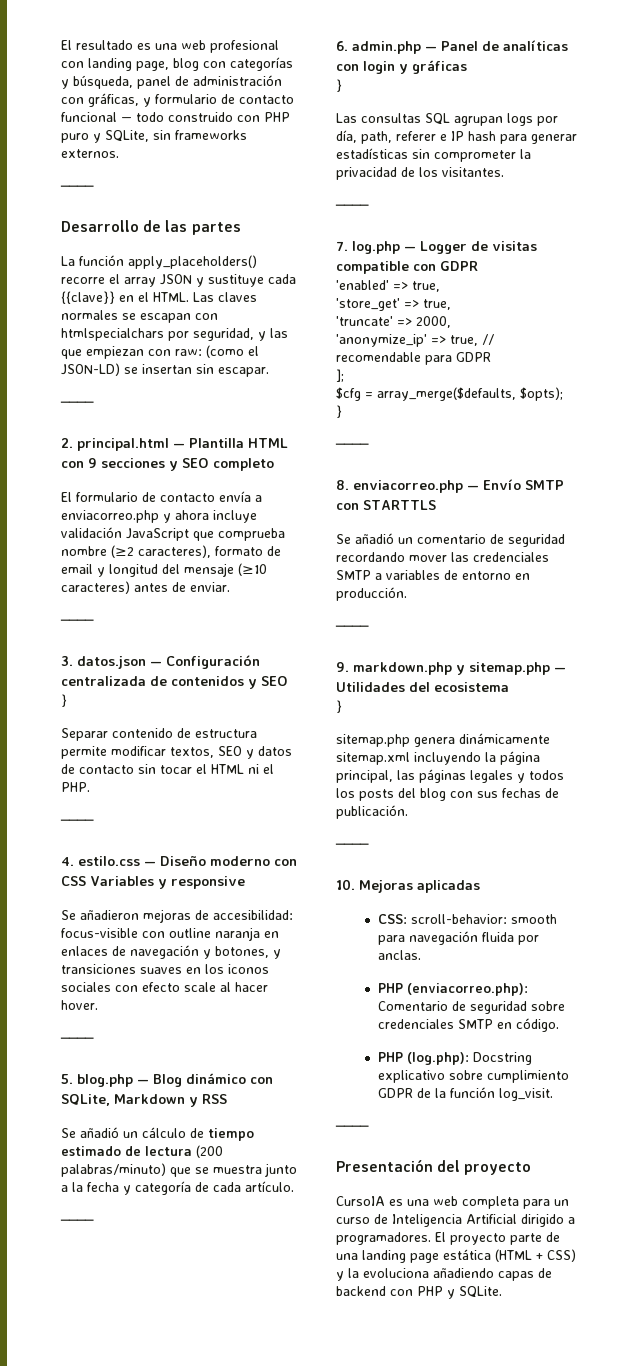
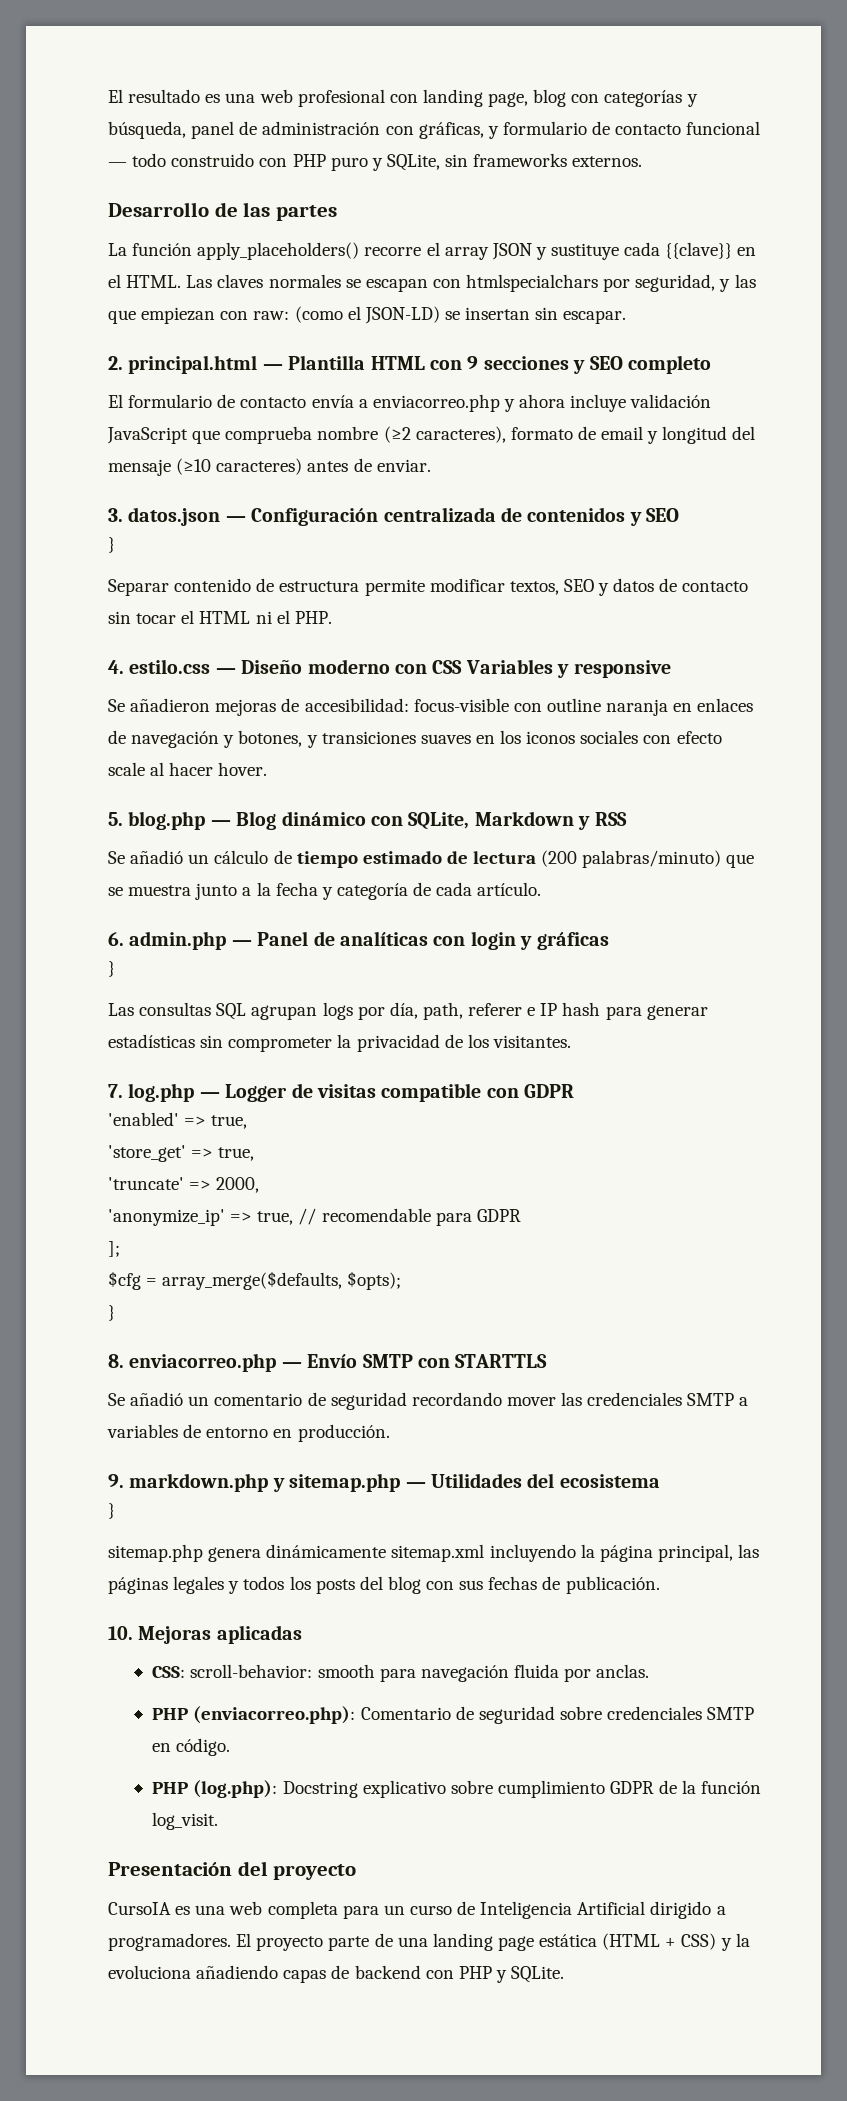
  El resultado es una web profesional con landing page, blog con categorías y búsqueda, panel de administración con gráficas, y formulario de contacto funcional — todo construido con PHP puro y SQLite, sin frameworks externos.
- ────
  Las claves normales se escapan con htmlspecialchars por seguridad, y las que empiezan con raw: (como el JSON-LD) se insertan sin escapar.
- ────
  El formulario de contacto envía a enviacorreo.php y ahora incluye validación JavaScript que comprueba nombre (≥2 caracteres), formato de email y longitud del mensaje (≥10 caracteres) antes de enviar.
- ────
  Separar contenido de estructura permite modificar textos, SEO y datos de contacto sin tocar el HTML ni el PHP.
- ────
  Se añadieron mejoras de accesibilidad: focus-visible con outline naranja en enlaces de navegación y botones, y transiciones suaves en los iconos sociales con efecto scale al hacer hover.
- ────
  Se añadió un cálculo de tiempo estimado de lectura (200 palabras/minuto) que se muestra junto a la fecha y categoría de cada artículo.
- ────
  Las consultas SQL agrupan logs por día, path, referer e IP hash para generar estadísticas sin comprometer la privacidad de los visitantes.
- ────
  $cfg = array_merge($defaults, $opts);
  }
- ────
  Se añadió un comentario de seguridad recordando mover las credenciales SMTP a variables de entorno en producción.
- ────
  sitemap.php genera dinámicamente sitemap.xml incluyendo la página principal, las páginas legales y todos los posts del blog con sus fechas de publicación.
- ────
  PHP (log.php): Docstring explicativo sobre cumplimiento GDPR de la función log_visit.
- ────

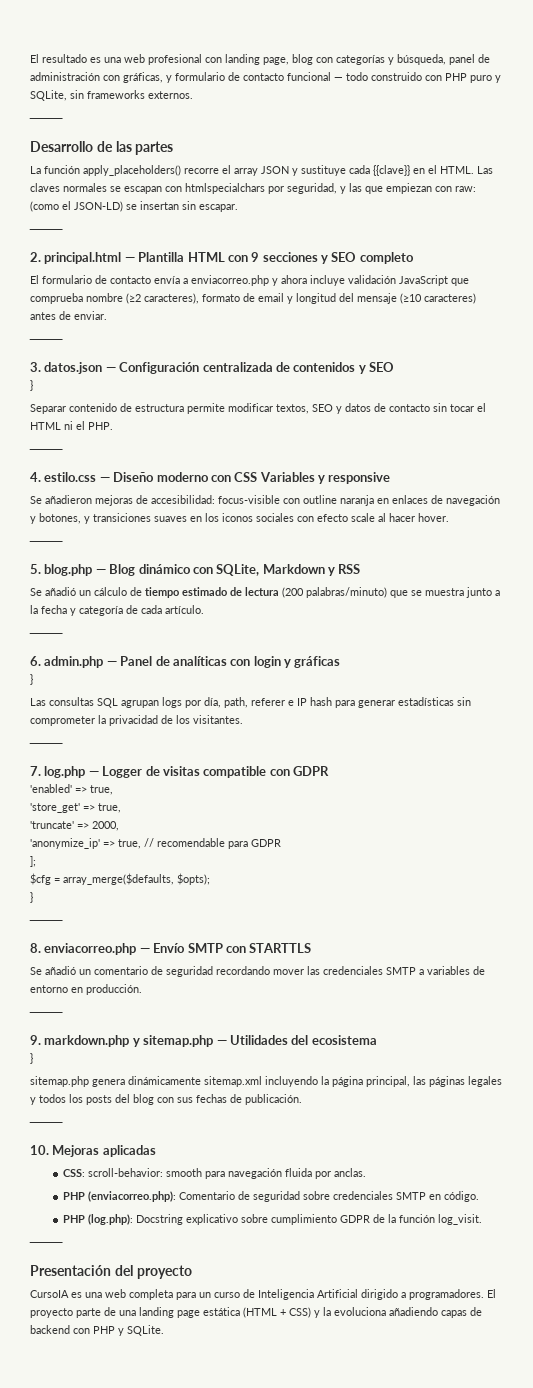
  El resultado es una web profesional con landing page, blog con categorías y búsqueda, panel de administración con gráficas, y formulario de contacto funcional — todo construido con PHP puro y SQLite, sin frameworks externos.
+ ────
  Las claves normales se escapan con htmlspecialchars por seguridad, y las que empiezan con raw: (como el JSON-LD) se insertan sin escapar.
+ ────
  El formulario de contacto envía a enviacorreo.php y ahora incluye validación JavaScript que comprueba nombre (≥2 caracteres), formato de email y longitud del mensaje (≥10 caracteres) antes de enviar.
+ ────
  Separar contenido de estructura permite modificar textos, SEO y datos de contacto sin tocar el HTML ni el PHP.
+ ────
  Se añadieron mejoras de accesibilidad: focus-visible con outline naranja en enlaces de navegación y botones, y transiciones suaves en los iconos sociales con efecto scale al hacer hover.
+ ────
  Se añadió un cálculo de tiempo estimado de lectura (200 palabras/minuto) que se muestra junto a la fecha y categoría de cada artículo.
+ ────
  Las consultas SQL agrupan logs por día, path, referer e IP hash para generar estadísticas sin comprometer la privacidad de los visitantes.
+ ────
  $cfg = array_merge($defaults, $opts);
  }
+ ────
  Se añadió un comentario de seguridad recordando mover las credenciales SMTP a variables de entorno en producción.
+ ────
  sitemap.php genera dinámicamente sitemap.xml incluyendo la página principal, las páginas legales y todos los posts del blog con sus fechas de publicación.
+ ────
  PHP (log.php): Docstring explicativo sobre cumplimiento GDPR de la función log_visit.
+ ────

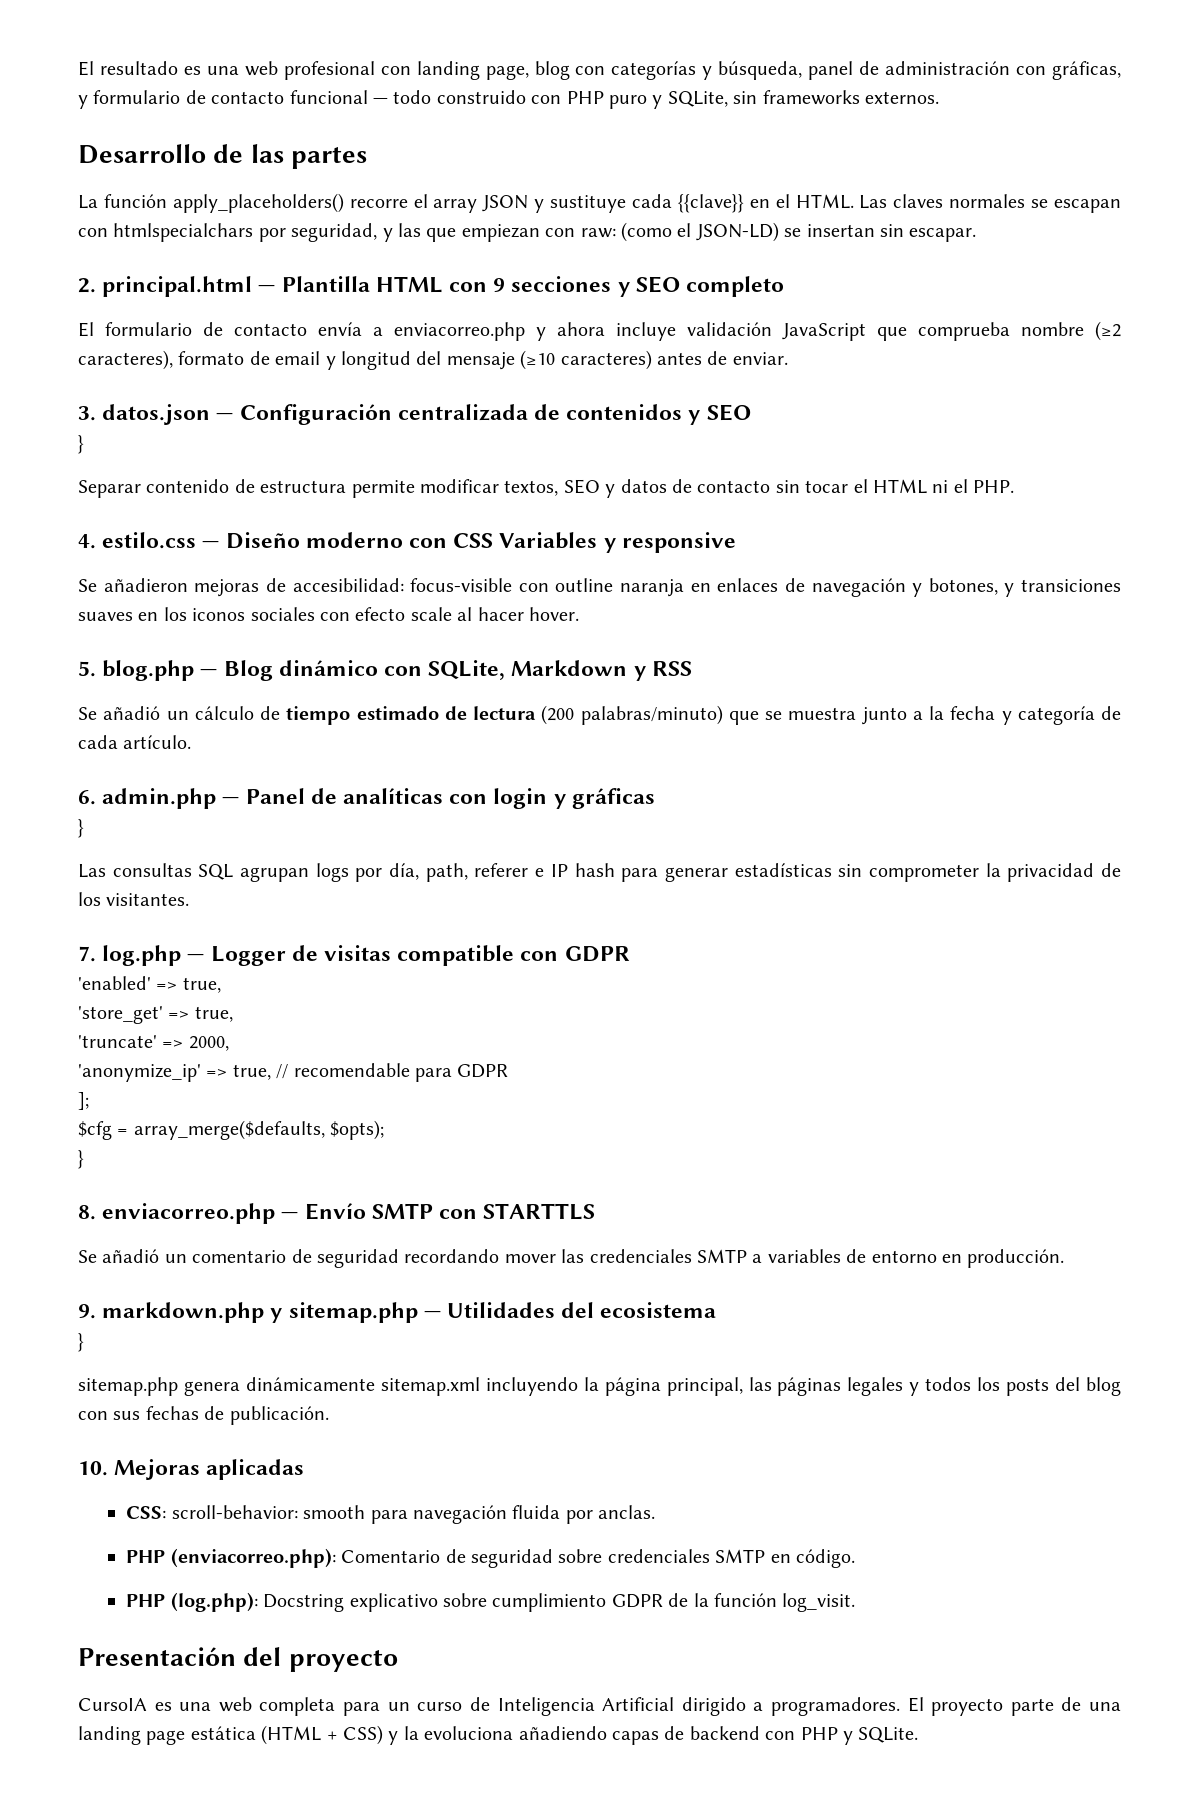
  El resultado es una web profesional con landing page, blog con categorías y búsqueda, panel de administración con gráficas, y formulario de contacto funcional — todo construido con PHP puro y SQLite, sin frameworks externos.
- ────
  Las claves normales se escapan con htmlspecialchars por seguridad, y las que empiezan con raw: (como el JSON-LD) se insertan sin escapar.
- ────
  El formulario de contacto envía a enviacorreo.php y ahora incluye validación JavaScript que comprueba nombre (≥2 caracteres), formato de email y longitud del mensaje (≥10 caracteres) antes de enviar.
- ────
  Separar contenido de estructura permite modificar textos, SEO y datos de contacto sin tocar el HTML ni el PHP.
- ────
  Se añadieron mejoras de accesibilidad: focus-visible con outline naranja en enlaces de navegación y botones, y transiciones suaves en los iconos sociales con efecto scale al hacer hover.
- ────
  Se añadió un cálculo de tiempo estimado de lectura (200 palabras/minuto) que se muestra junto a la fecha y categoría de cada artículo.
- ────
  Las consultas SQL agrupan logs por día, path, referer e IP hash para generar estadísticas sin comprometer la privacidad de los visitantes.
- ────
  $cfg = array_merge($defaults, $opts);
  }
- ────
  Se añadió un comentario de seguridad recordando mover las credenciales SMTP a variables de entorno en producción.
- ────
  sitemap.php genera dinámicamente sitemap.xml incluyendo la página principal, las páginas legales y todos los posts del blog con sus fechas de publicación.
- ────
  PHP (log.php): Docstring explicativo sobre cumplimiento GDPR de la función log_visit.
- ────

